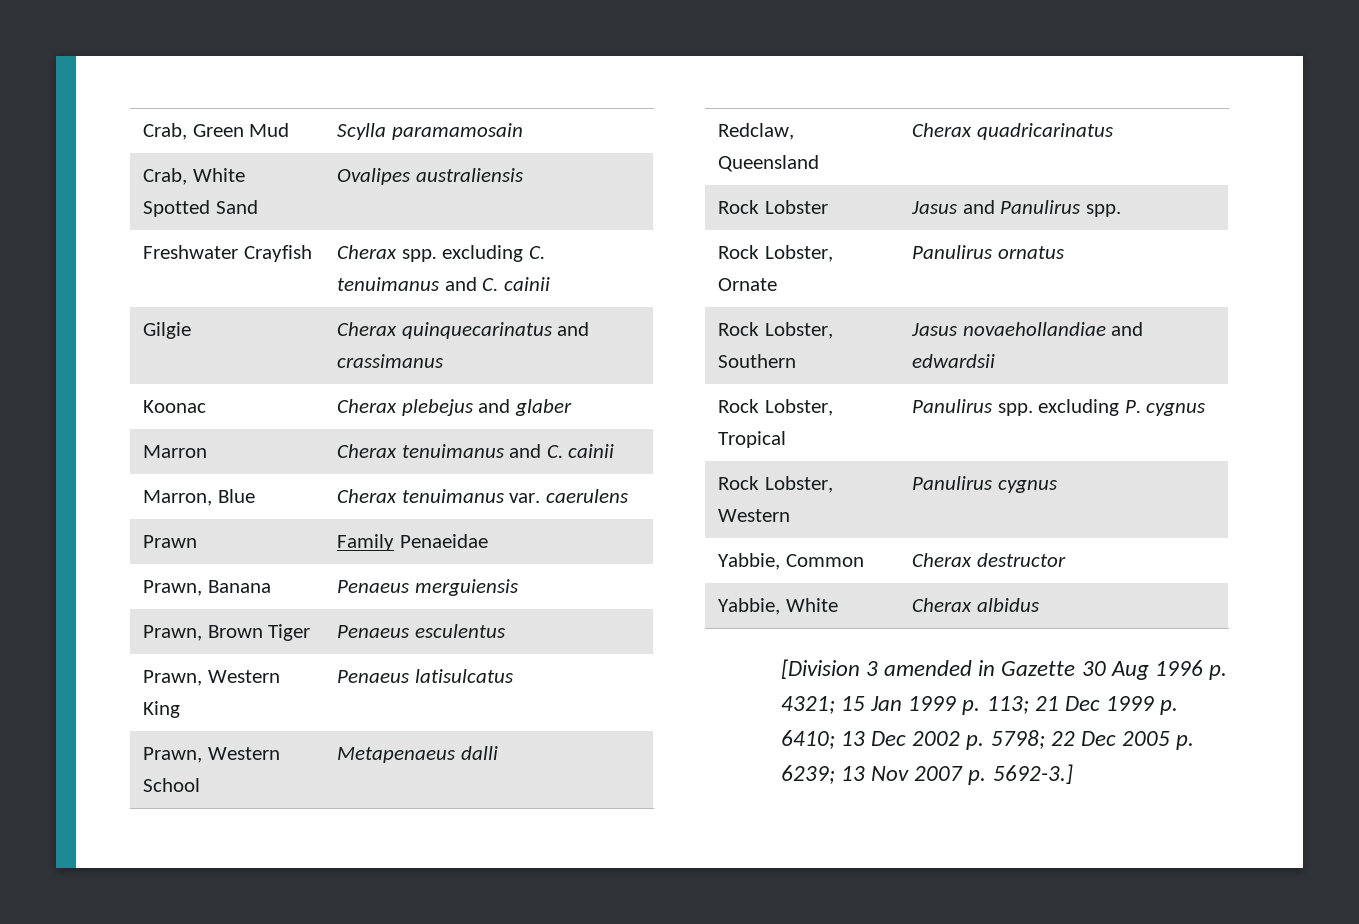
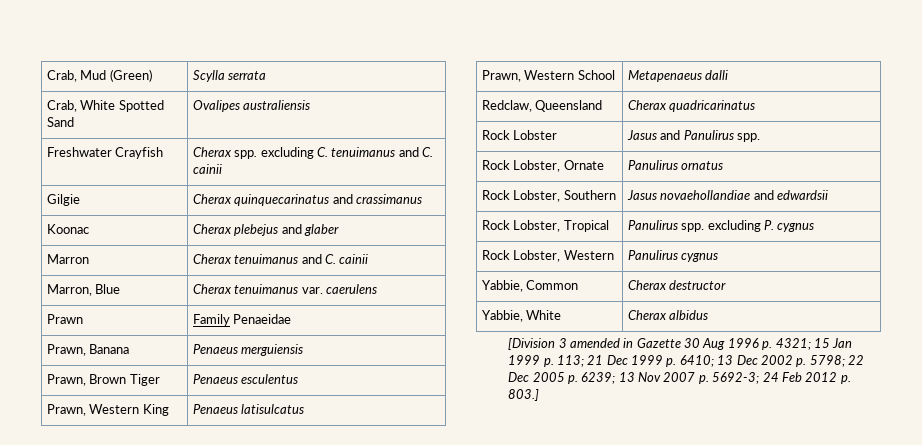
- Crab, Green Mud | Scylla paramamosain
+ Crab, Mud (Green) | Scylla serrata
- [Division 3 amended in Gazette 30 Aug 1996 p. 4321; 15 Jan 1999 p. 113; 21 Dec 1999 p. 6410; 13 Dec 2002 p. 5798; 22 Dec 2005 p. 6239; 13 Nov 2007 p. 5692-3.]
+ [Division 3 amended in Gazette 30 Aug 1996 p. 4321; 15 Jan 1999 p. 113; 21 Dec 1999 p. 6410; 13 Dec 2002 p. 5798; 22 Dec 2005 p. 6239; 13 Nov 2007 p. 5692-3; 24 Feb 2012 p. 803.]

